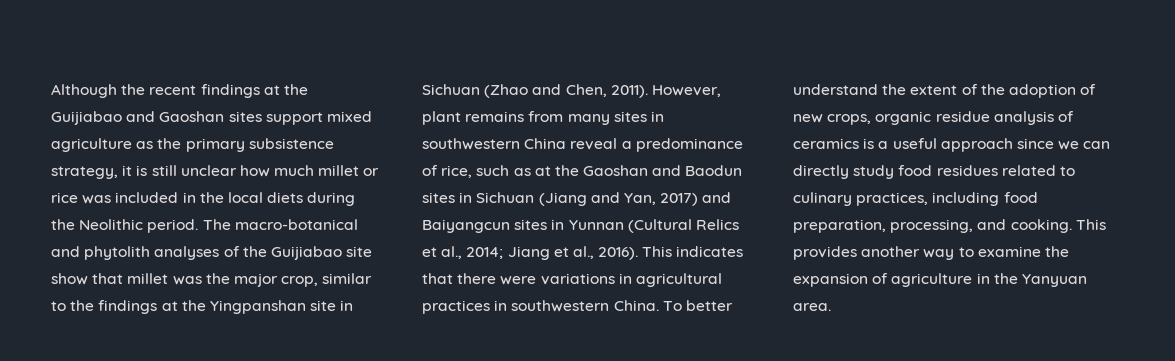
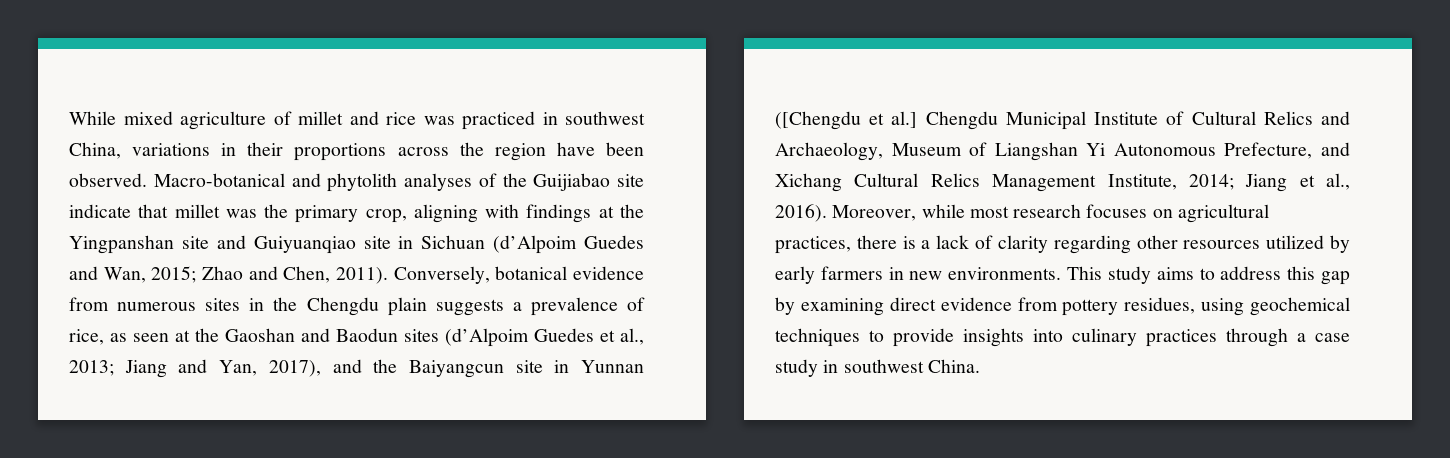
- Although the recent findings at the Guijiabao and Gaoshan sites support mixed agriculture as the primary subsistence strategy, it is still unclear how much millet or rice was included in the local diets during the Neolithic period. The macro-botanical and phytolith analyses of the Guijiabao site show that millet was the major crop, similar to the findings at the Yingpanshan site in Sichuan (Zhao and Chen, 2011). However, plant remains from many sites in southwestern China reveal a predominance of rice, such as at the Gaoshan and Baodun sites in Sichuan (Jiang and Yan, 2017) and Baiyangcun sites in Yunnan (Cultural Relics et al., 2014; Jiang et al., 2016).
+ While mixed agriculture of millet and rice was practiced in southwest China, variations in their proportions across the region have been observed. Macro-botanical and phytolith analyses of the Guijiabao site indicate that millet was the primary crop, aligning with findings at the Yingpanshan site and Guiyuanqiao site in Sichuan (d’Alpoim Guedes and Wan, 2015; Zhao and Chen, 2011). Conversely, botanical evidence from numerous sites in the Chengdu plain suggests a prevalence of rice, as seen at the Gaoshan and Baodun sites (d’Alpoim Guedes et al., 2013; Jiang and Yan, 2017), and the Baiyangcun site in Yunnan ([Chengdu et al.] Chengdu Municipal Institute of Cultural Relics and Archaeology, Museum of Liangshan Yi Autonomous Prefecture, and Xichang Cultural Relics Management Institute, 2014; Jiang et al., 2016).
- This indicates that there were variations in agricultural practices in southwestern China. To better understand the extent of the adoption of new crops, organic residue analysis of ceramics is a useful approach since we can directly study food residues related to culinary practices, including food preparation, processing, and cooking. This provides another way to examine the expansion of agriculture in the Yanyuan area.
+ Moreover, while most research focuses on agricultural practices, there is a lack of clarity regarding other resources utilized by early farmers in new environments. This study aims to address this gap by examining direct evidence from pottery residues, using geochemical techniques to provide insights into culinary practices through a case study in southwest China.

